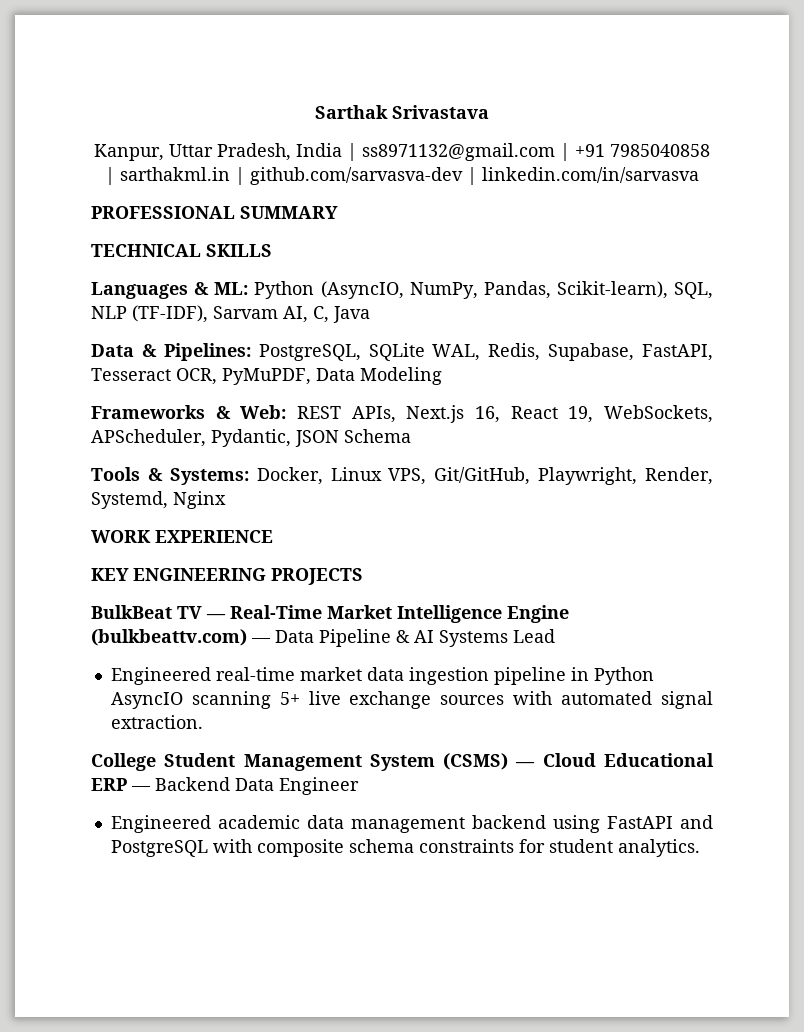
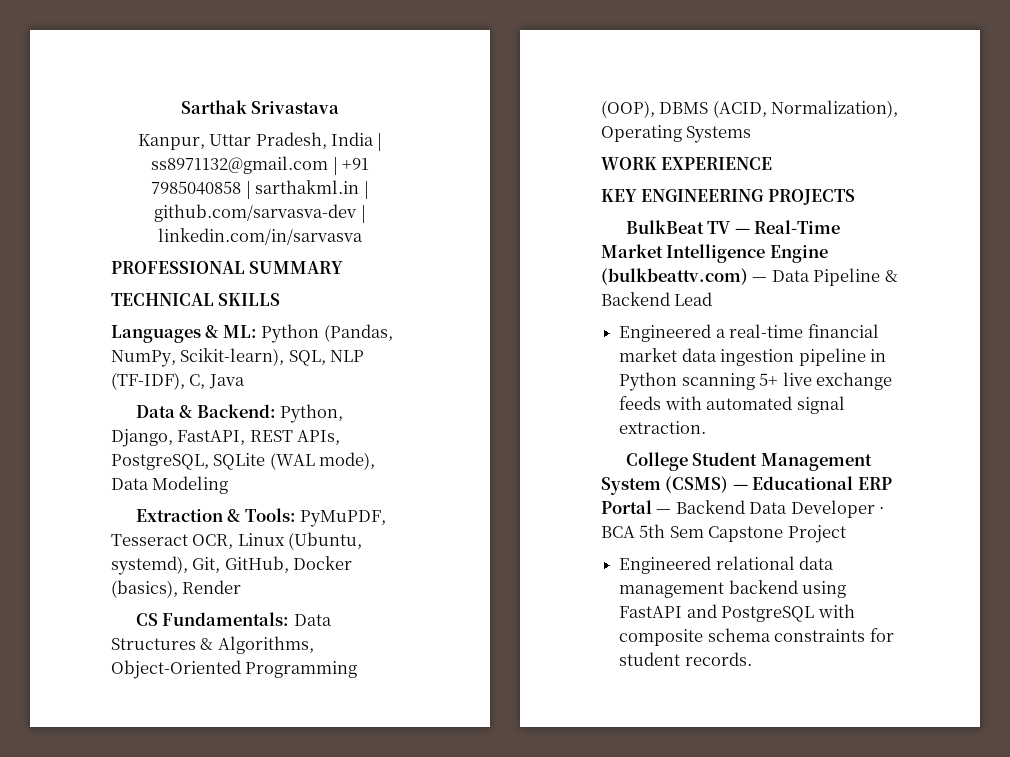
- Languages & ML: Python (AsyncIO, NumPy, Pandas, Scikit-learn), SQL, NLP (TF-IDF), Sarvam AI, C, Java
+ Languages & ML: Python (Pandas, NumPy, Scikit-learn), SQL, NLP (TF-IDF), C, Java
- Data & Pipelines: PostgreSQL, SQLite WAL, Redis, Supabase, FastAPI, Tesseract OCR, PyMuPDF, Data Modeling
- Frameworks & Web: REST APIs, Next.js 16, React 19, WebSockets, APScheduler, Pydantic, JSON Schema
- Tools & Systems: Docker, Linux VPS, Git/GitHub, Playwright, Render, Systemd, Nginx
+ Data & Backend: Python, Django, FastAPI, REST APIs, PostgreSQL, SQLite (WAL mode), Data Modeling
+ Extraction & Tools: PyMuPDF, Tesseract OCR, Linux (Ubuntu, systemd), Git, GitHub, Docker (basics), Render
+ CS Fundamentals: Data Structures & Algorithms, Object-Oriented Programming (OOP), DBMS (ACID, Normalization), Operating Systems
- BulkBeat TV — Real-Time Market Intelligence Engine (bulkbeattv.com) — Data Pipeline & AI Systems Lead
+ BulkBeat TV — Real-Time Market Intelligence Engine (bulkbeattv.com) — Data Pipeline & Backend Lead
- Engineered real-time market data ingestion pipeline in Python AsyncIO scanning 5+ live exchange sources with automated signal extraction.
+ Engineered a real-time financial market data ingestion pipeline in Python scanning 5+ live exchange feeds with automated signal extraction.
- College Student Management System (CSMS) — Cloud Educational ERP — Backend Data Engineer
- Engineered academic data management backend using FastAPI and PostgreSQL with composite schema constraints for student analytics.
+ College Student Management System (CSMS) — Educational ERP Portal — Backend Data Developer · BCA 5th Sem Capstone Project
+ Engineered relational data management backend using FastAPI and PostgreSQL with composite schema constraints for student records.

